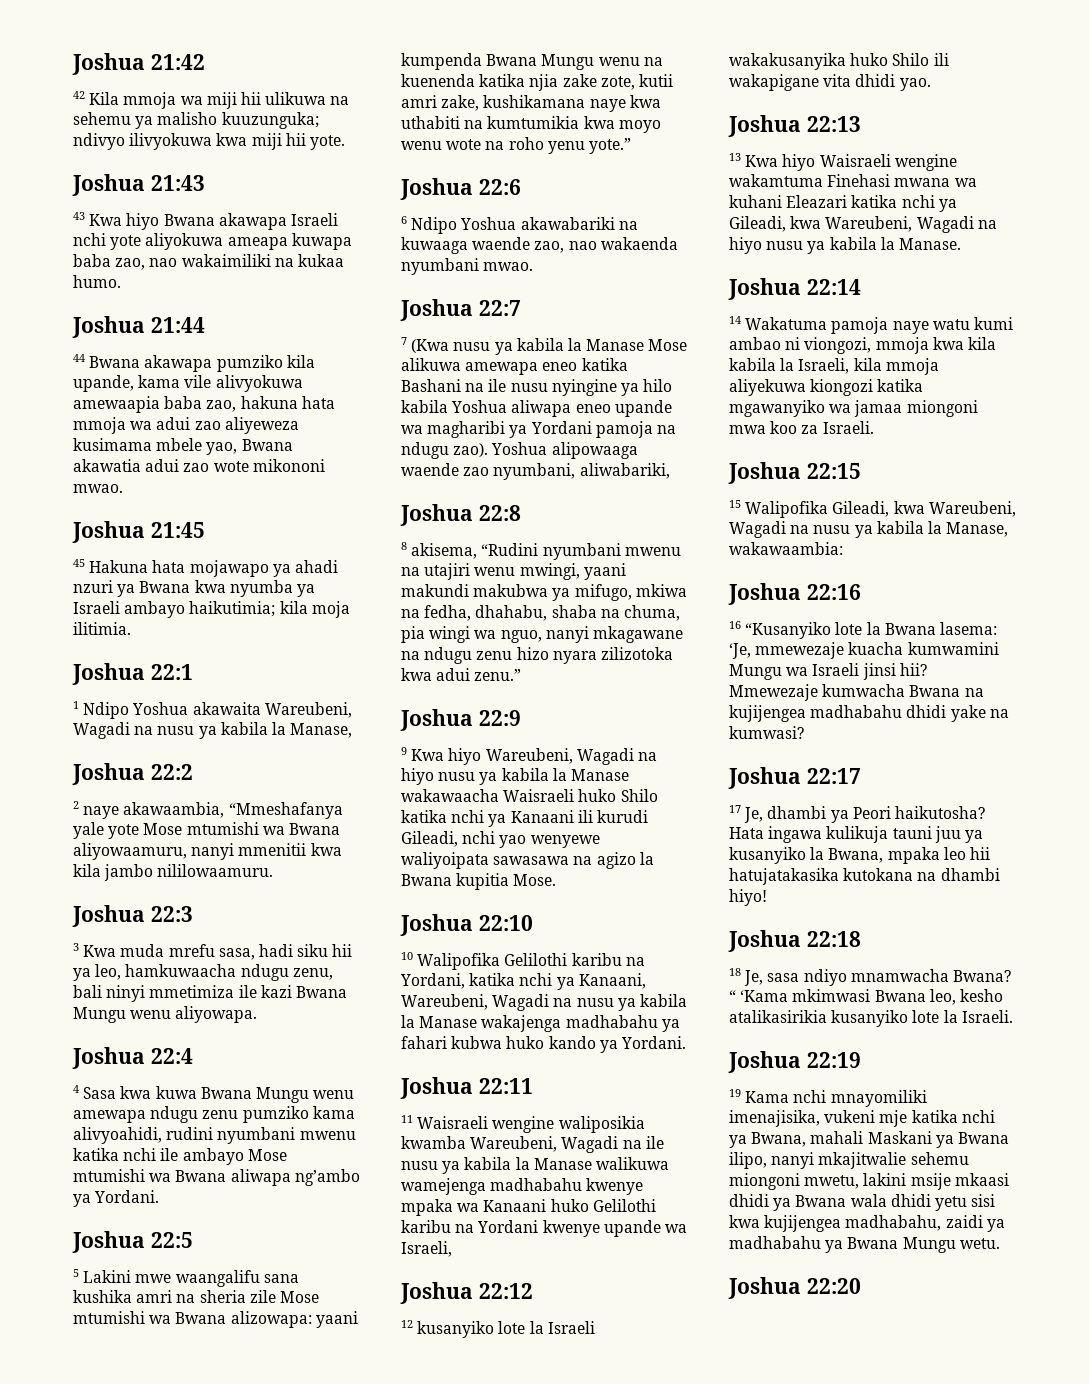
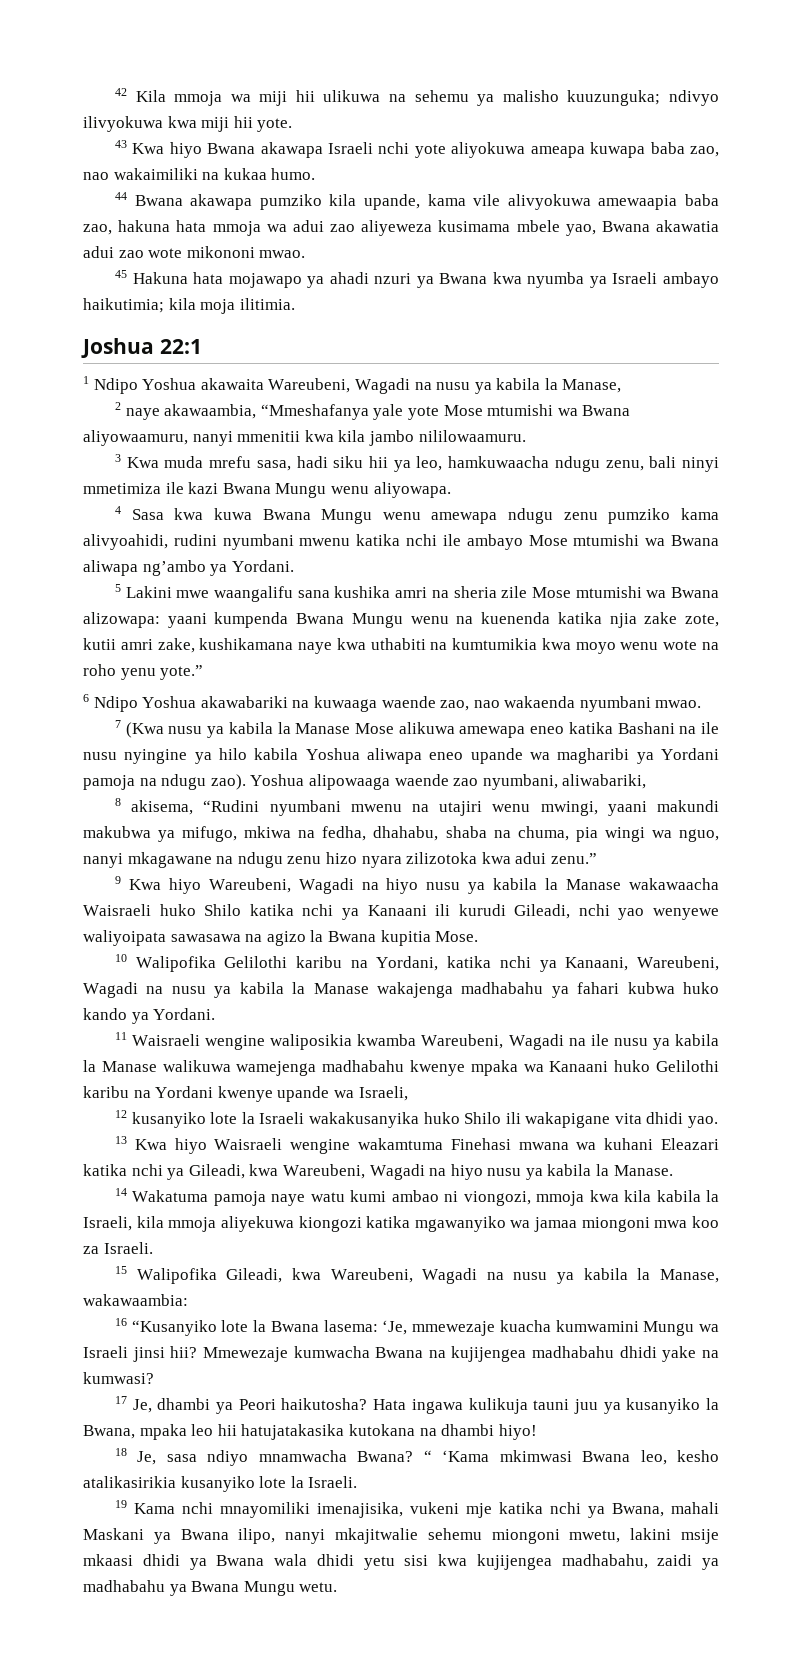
- Joshua 21:42
- Joshua 21:43
- Joshua 21:44
- Joshua 21:45
- Joshua 22:2
- Joshua 22:3
- Joshua 22:4
- Joshua 22:5
- Joshua 22:6
- Joshua 22:7
- Joshua 22:8
- Joshua 22:9
- Joshua 22:10
- Joshua 22:11
- Joshua 22:12
- Joshua 22:13
- Joshua 22:14
- Joshua 22:15
- Joshua 22:16
- Joshua 22:17
- Joshua 22:18
- Joshua 22:19
- Joshua 22:20

